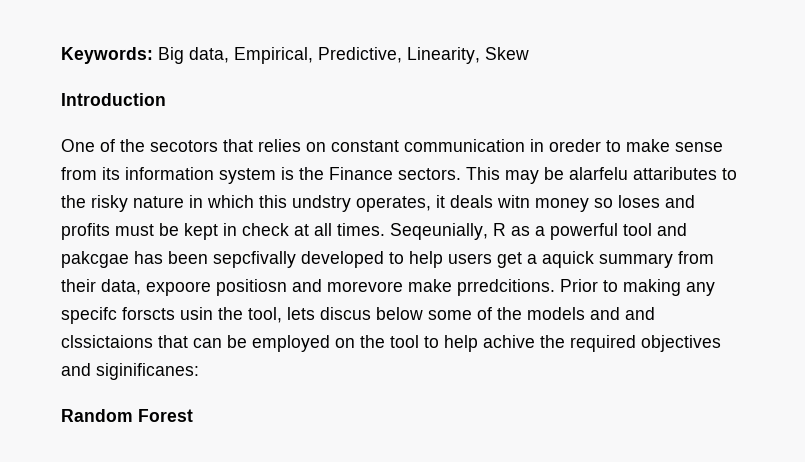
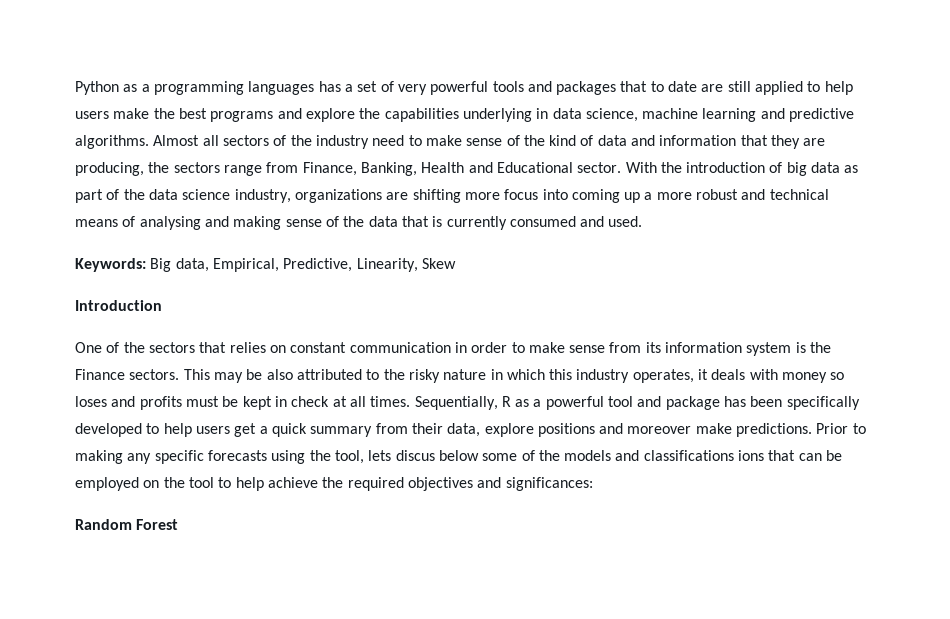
+ Python as a programming languages has a set of very powerful tools and packages that to date are still applied to help users make the best programs and explore the capabilities underlying in data science, machine learning and predictive algorithms. Almost all sectors of the industry need to make sense of the kind of data and information that they are producing, the sectors range from Finance, Banking, Health and Educational sector. With the introduction of big data as part of the data science industry, organizations are shifting more focus into coming up a more robust and technical means of analysing and making sense of the data that is currently consumed and used.
- One of the secotors that relies on constant communication in oreder to make sense from its information system is the Finance sectors.
+ One of the sectors that relies on constant communication in order to make sense from its information system is the Finance sectors.
- This may be alarfelu attaributes to the risky nature in which this undstry operates, it deals witn money so loses and profits must be kept in check at all times.
+ This may be also attributed to the risky nature in which this industry operates, it deals with money so loses and profits must be kept in check at all times.
- Seqeunially, R as a powerful tool and pakcgae has been sepcfivally developed to help users get a aquick summary from their data, expoore positiosn and morevore make prredcitions.
+ Sequentially, R as a powerful tool and package has been specifically developed to help users get a quick summary from their data, explore positions and moreover make predictions.
- Prior to making any specifc forscts usin the tool, lets discus below some of the models and and clssictaions that can be employed on the tool to help achive the required objectives and siginificanes:
+ Prior to making any specific forecasts using the tool, lets discus below some of the models and classifications ions that can be employed on the tool to help achieve the required objectives and significances:

